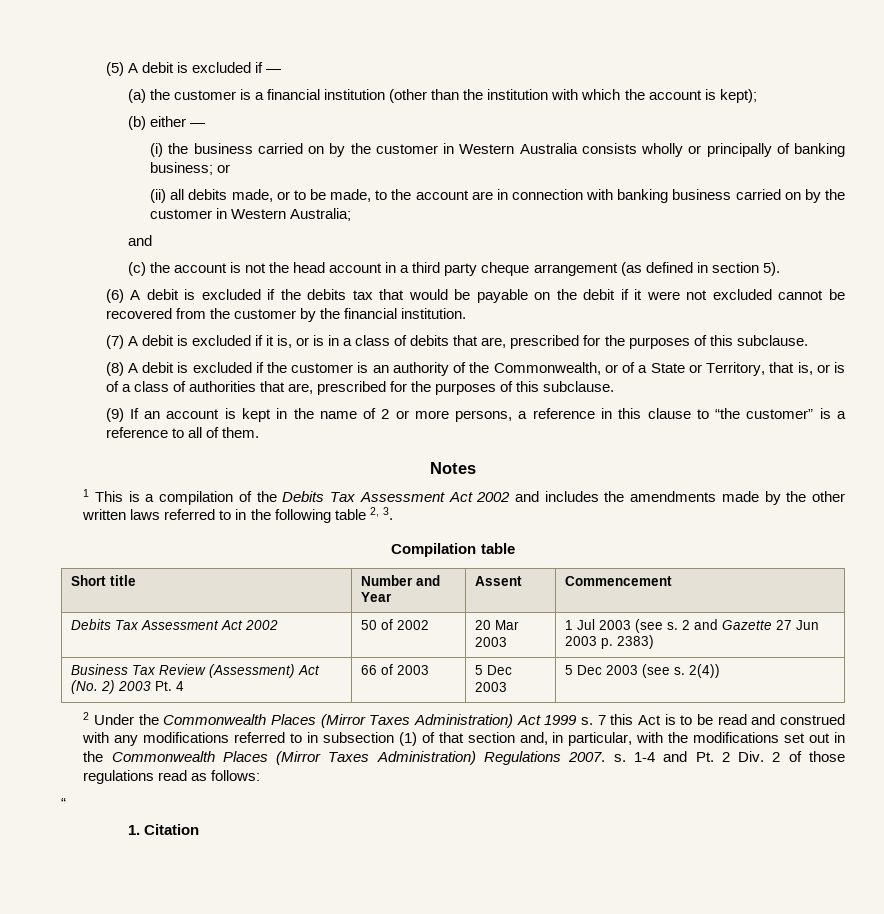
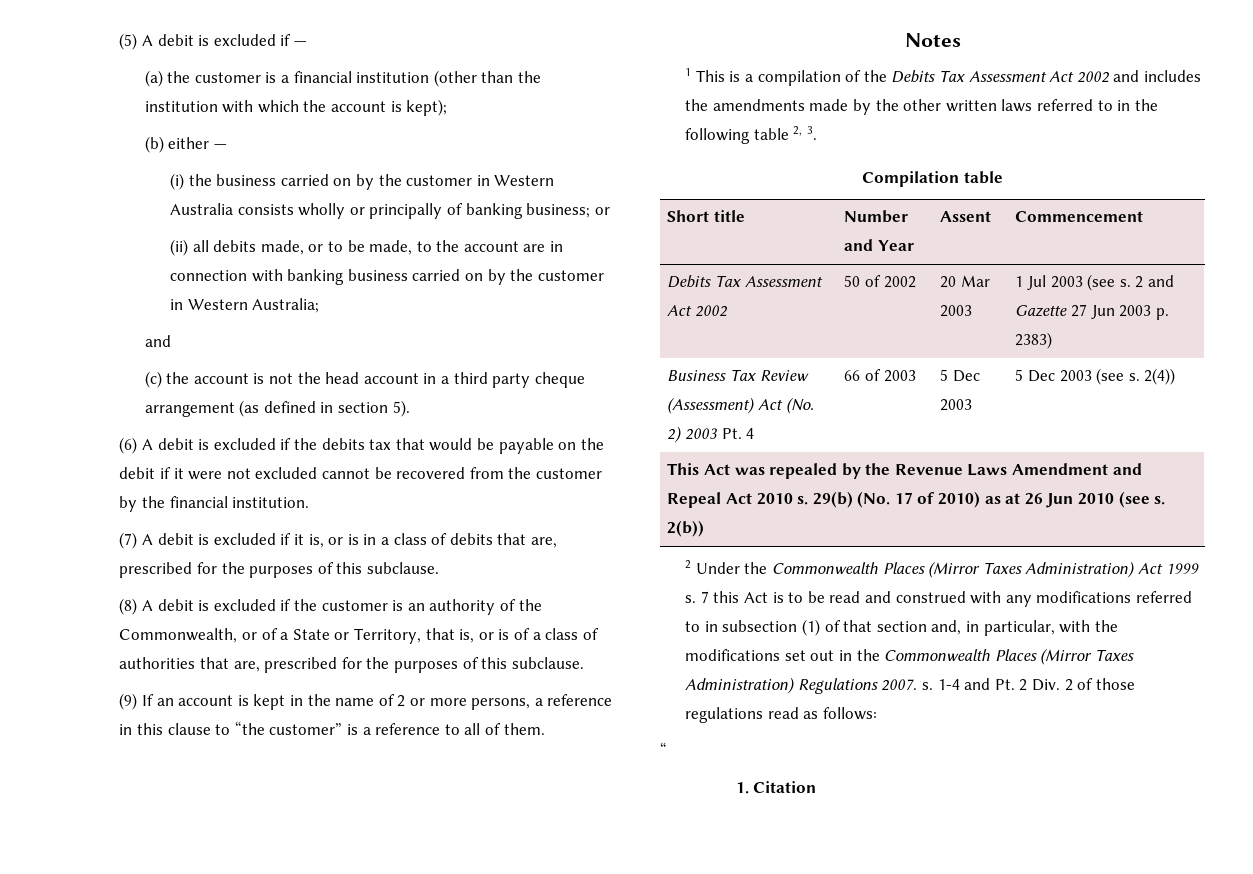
+ This Act was repealed by the Revenue Laws Amendment and Repeal Act 2010 s. 29(b) (No. 17 of 2010) as at 26 Jun 2010 (see s. 2(b))

